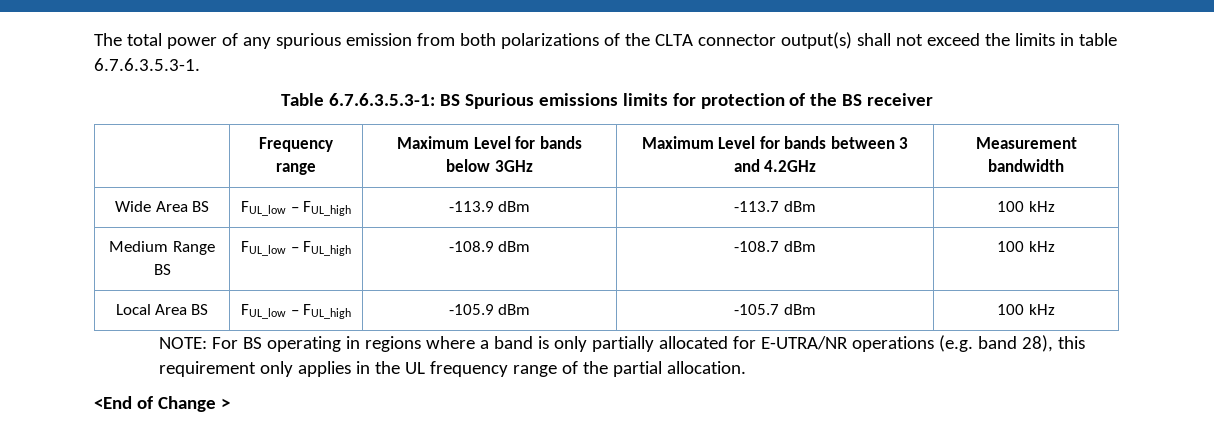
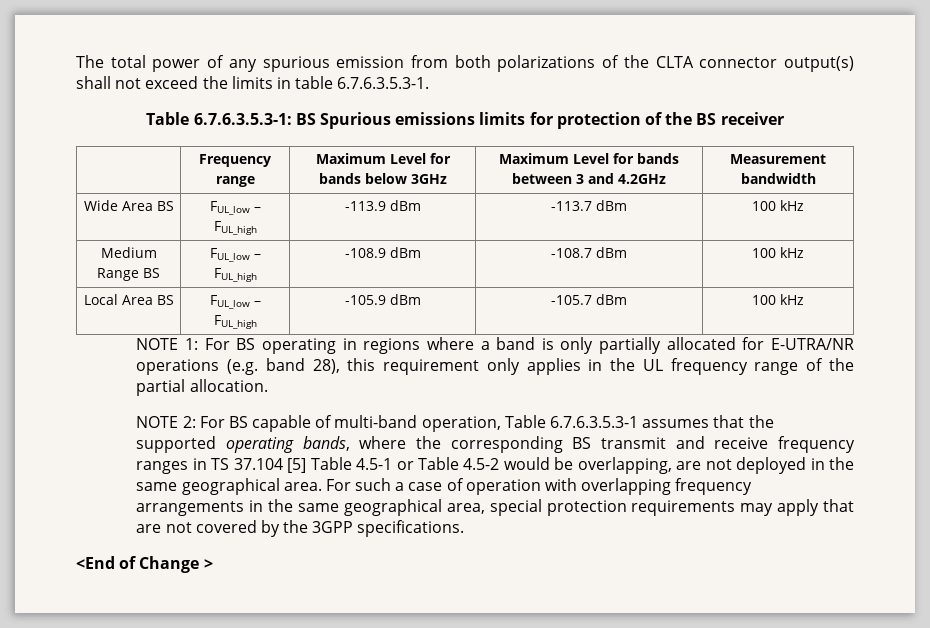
- NOTE: For BS operating in regions where a band is only partially allocated for E-UTRA/NR operations (e.g. band 28), this requirement only applies in the UL frequency range of the partial allocation.
+ NOTE 1: For BS operating in regions where a band is only partially allocated for E-UTRA/NR operations (e.g. band 28), this requirement only applies in the UL frequency range of the partial allocation.
+ NOTE 2: For BS capable of multi-band operation, Table 6.7.6.3.5.3-1 assumes that the supported operating bands, where the corresponding BS transmit and receive frequency ranges in TS 37.104 [5] Table 4.5-1 or Table 4.5-2 would be overlapping, are not deployed in the same geographical area. For such a case of operation with overlapping frequency arrangements in the same geographical area, special protection requirements may apply that are not covered by the 3GPP specifications.

